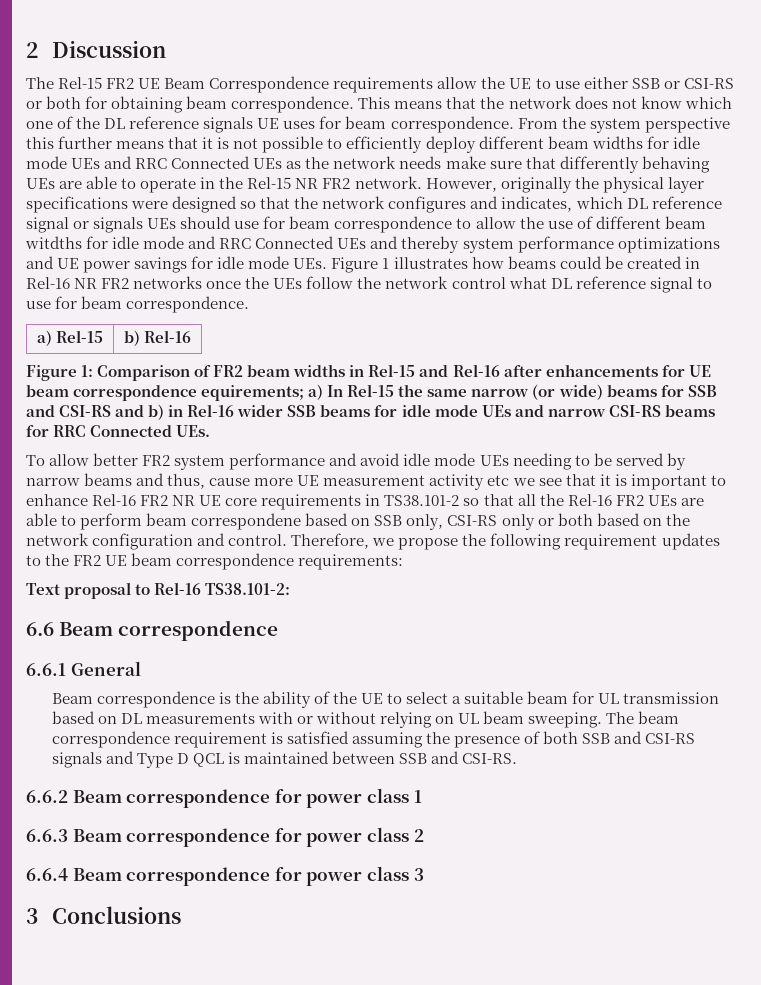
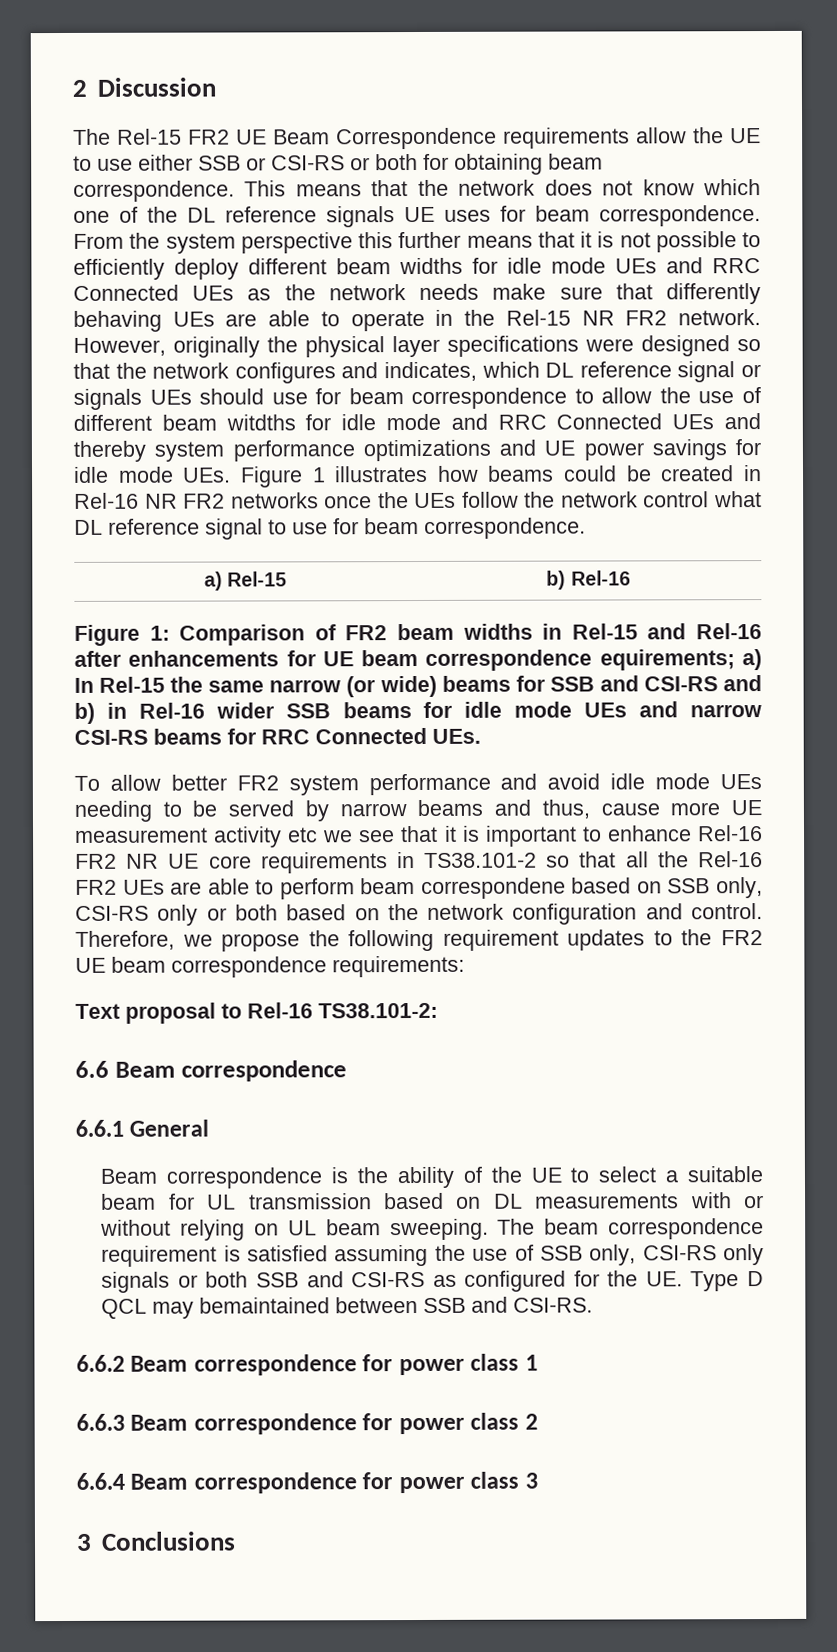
- The beam correspondence requirement is satisfied assuming the presence of both SSB and CSI-RS signals and Type D QCL is maintained between SSB and CSI-RS.
+ The beam correspondence requirement is satisfied assuming the use of SSB only, CSI-RS only signals or both SSB and CSI-RS as configured for the UE. Type D QCL may bemaintained between SSB and CSI-RS.

